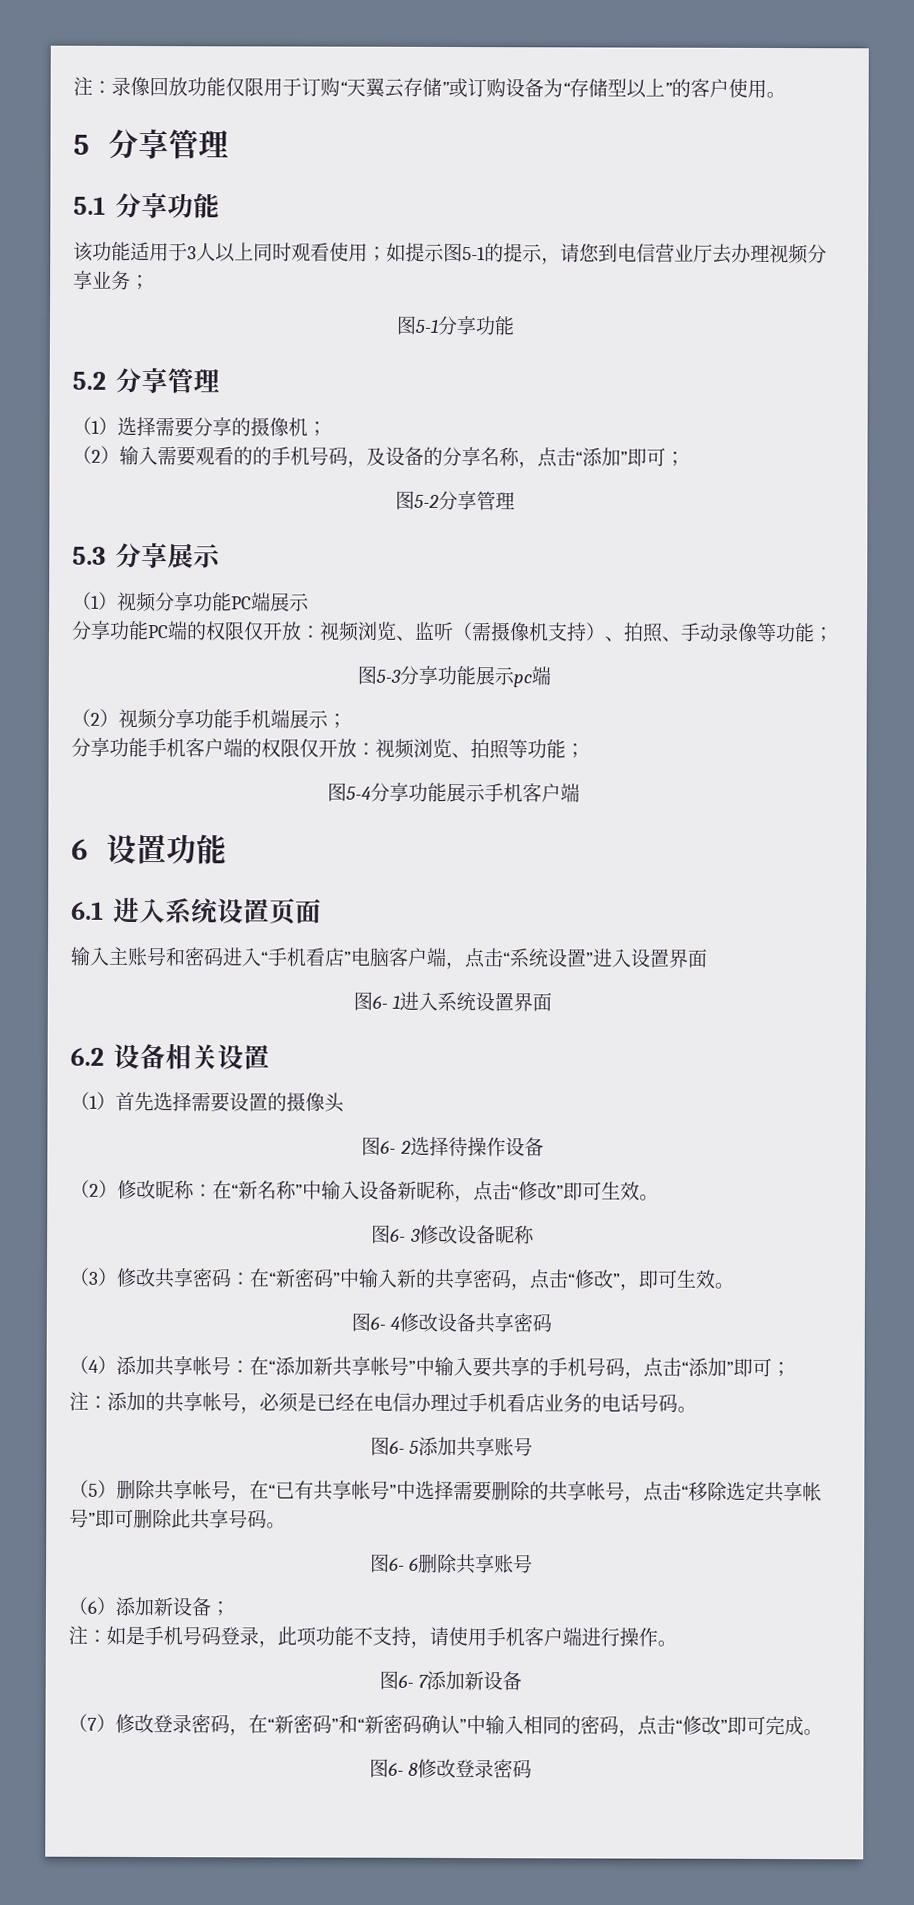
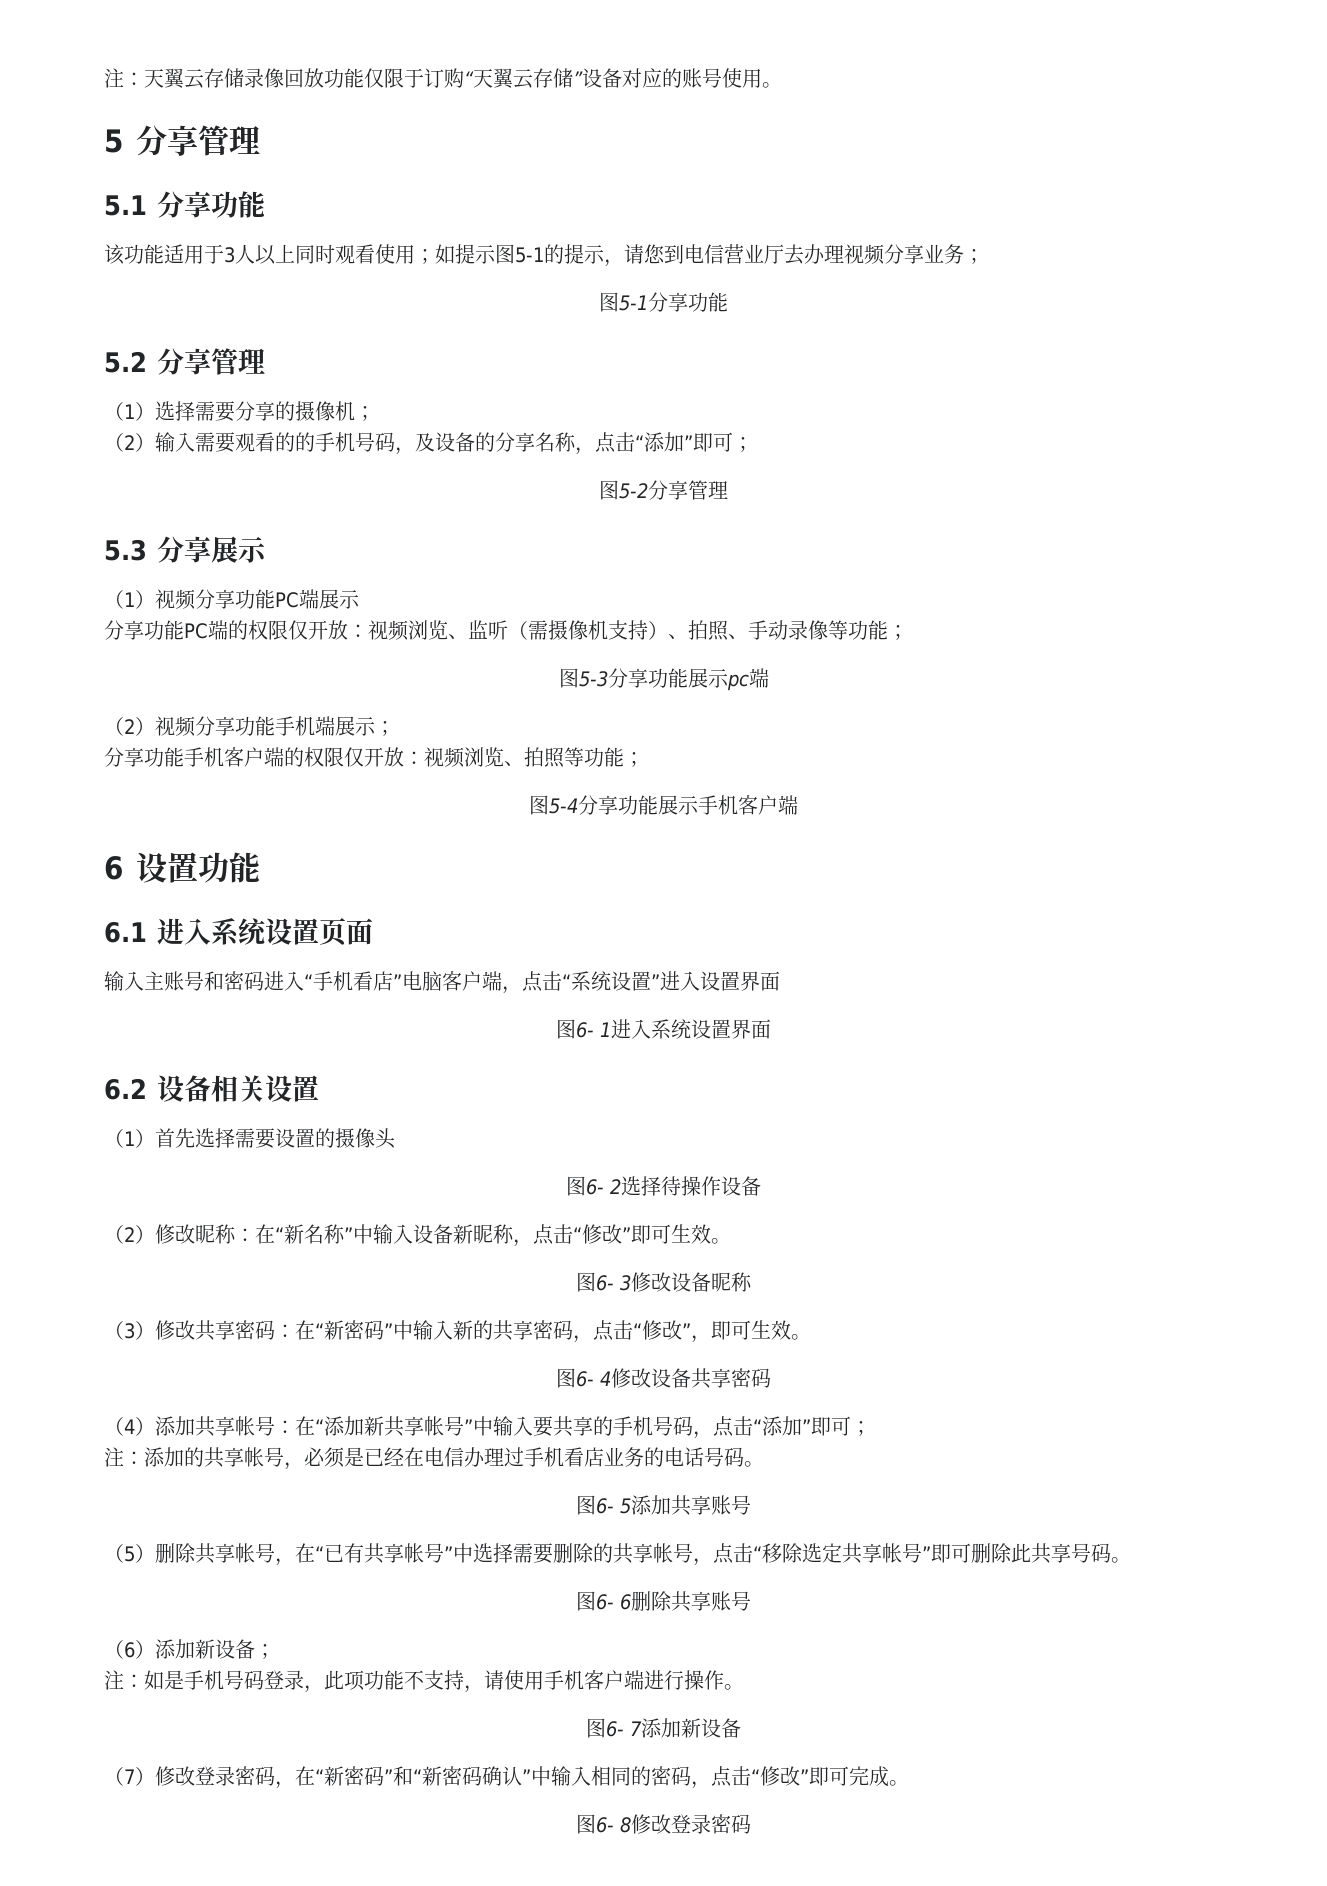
- 注：录像回放功能仅限用于订购“天翼云存储”或订购设备为“存储型以上”的客户使用。
+ 注：天翼云存储录像回放功能仅限于订购“天翼云存储”设备对应的账号使用。

